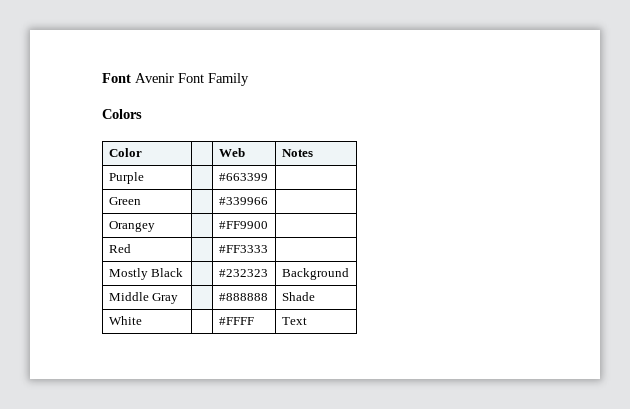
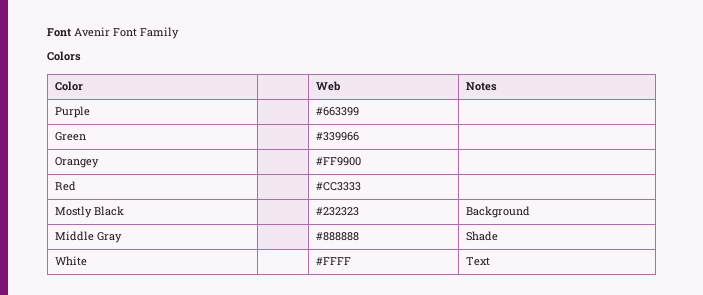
- Red | | #FF3333 |
+ Red | | #CC3333 |

